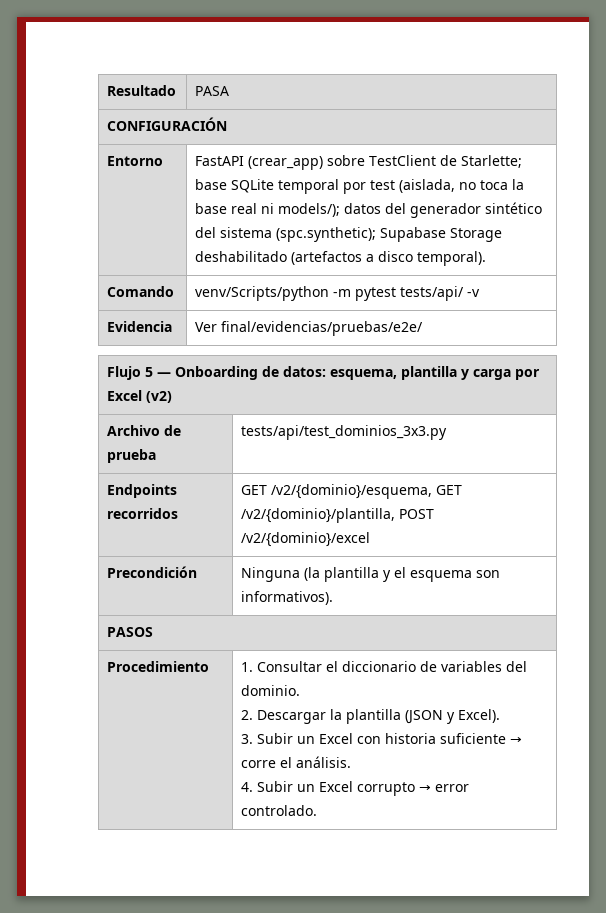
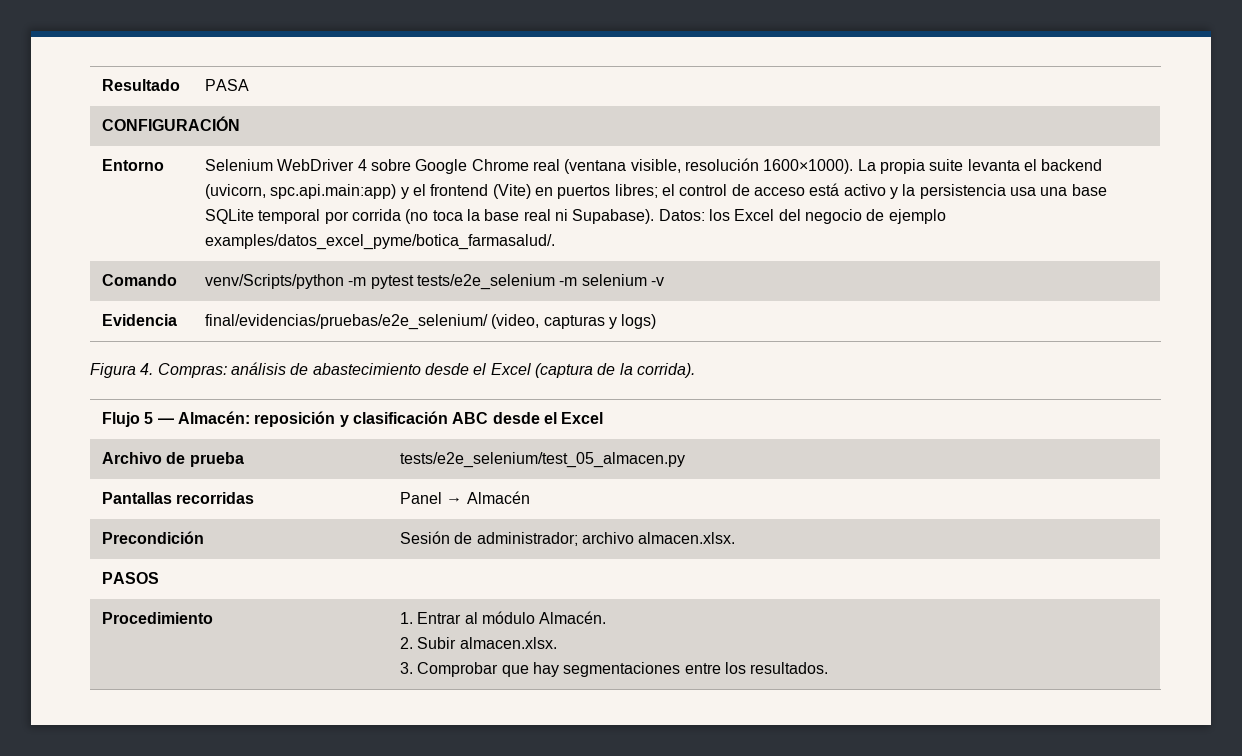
- FastAPI (crear_app) sobre TestClient de Starlette; base SQLite temporal por test (aislada, no toca la base real ni models/); datos del generador sintético del sistema (spc.synthetic); Supabase Storage deshabilitado (artefactos a disco temporal).
+ Selenium WebDriver 4 sobre Google Chrome real (ventana visible, resolución 1600×1000). La propia suite levanta el backend (uvicorn, spc.api.main:app) y el frontend (Vite) en puertos libres; el control de acceso está activo y la persistencia usa una base SQLite temporal por corrida (no toca la base real ni Supabase). Datos: los Excel del negocio de ejemplo examples/datos_excel_pyme/botica_farmasalud/.
- Comando | venv/Scripts/python -m pytest tests/api/ -v
+ Comando | venv/Scripts/python -m pytest tests/e2e_selenium -m selenium -v
- Evidencia | Ver final/evidencias/pruebas/e2e/
- Flujo 5 — Onboarding de datos: esquema, plantilla y carga por Excel (v2)
+ Evidencia | final/evidencias/pruebas/e2e_selenium/ (video, capturas y logs)
+ Figura 4. Compras: análisis de abastecimiento desde el Excel (captura de la corrida).
+ Flujo 5 — Almacén: reposición y clasificación ABC desde el Excel
- Archivo de prueba | tests/api/test_dominios_3x3.py
- Endpoints recorridos | GET /v2/{dominio}/esquema, GET /v2/{dominio}/plantilla, POST /v2/{dominio}/excel
- Precondición | Ninguna (la plantilla y el esquema son informativos).
+ Archivo de prueba | tests/e2e_selenium/test_05_almacen.py
+ Pantallas recorridas | Panel → Almacén
+ Precondición | Sesión de administrador; archivo almacen.xlsx.
  PASOS
- Procedimiento | 1. Consultar el diccionario de variables del dominio.
- 2. Descargar la plantilla (JSON y Excel).
- 3. Subir un Excel con historia suficiente → corre el análisis.
- 4. Subir un Excel corrupto → error controlado.
+ Procedimiento | 1. Entrar al módulo Almacén.
+ 2. Subir almacen.xlsx.
+ 3. Comprobar que hay segmentaciones entre los resultados.

